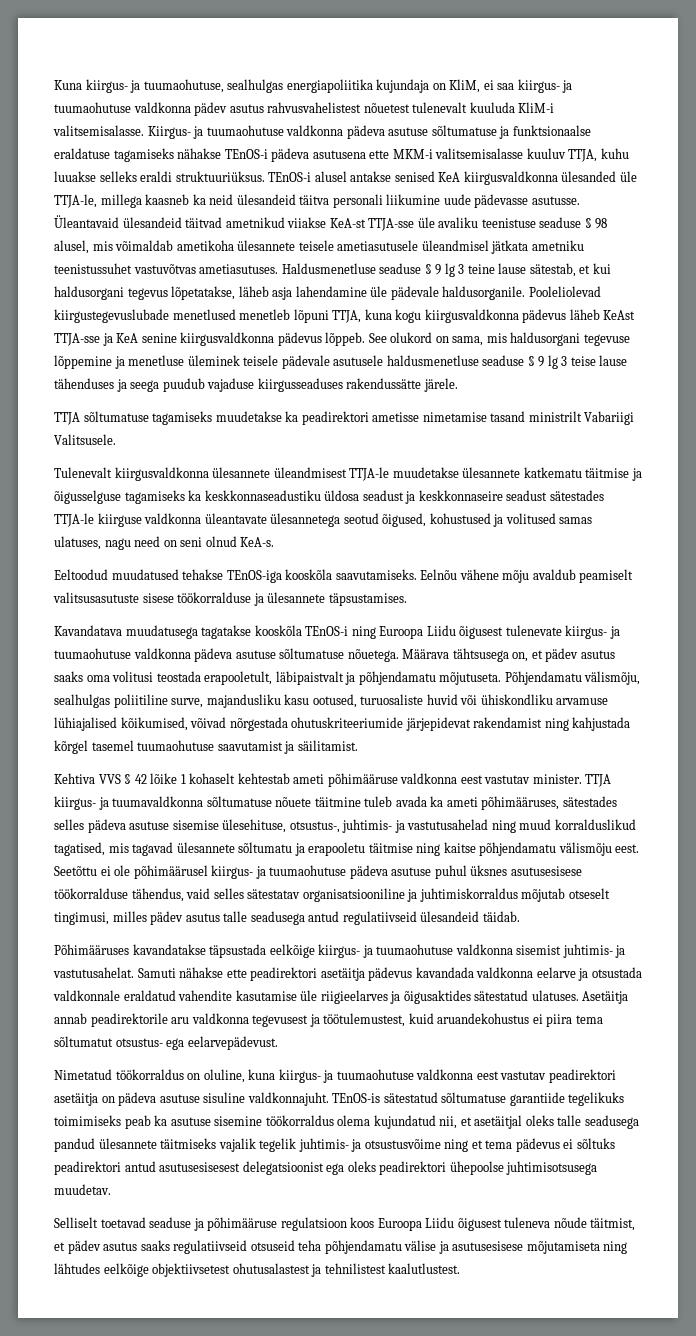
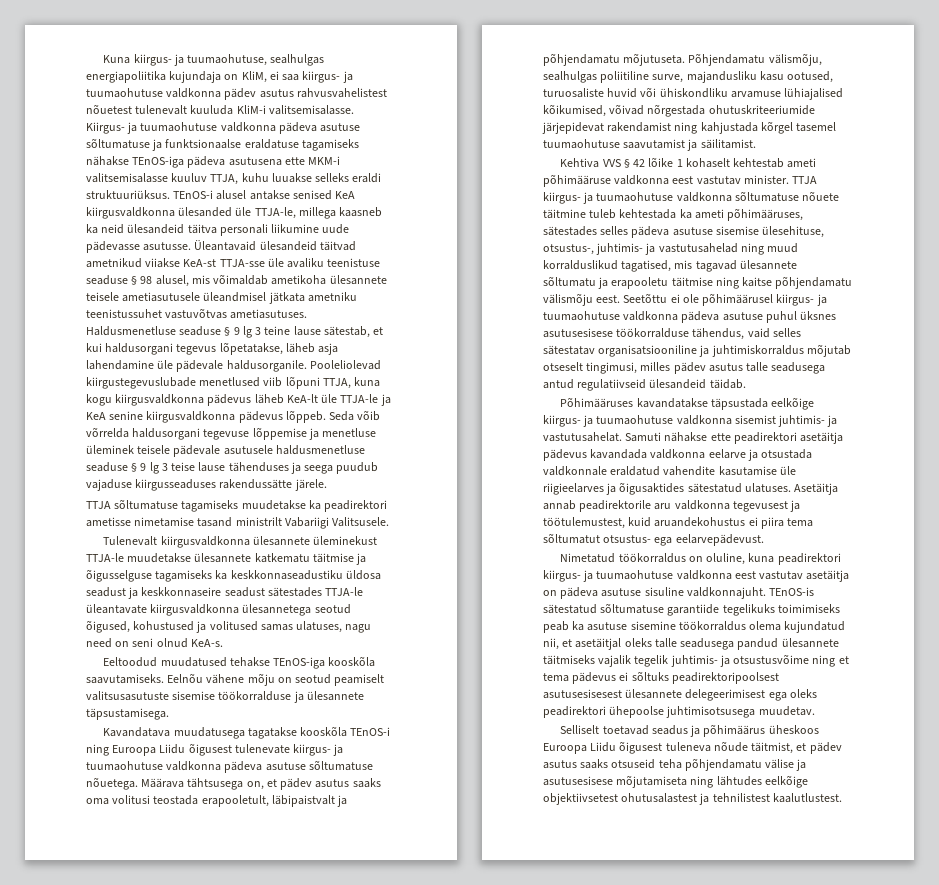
- Kiirgus- ja tuumaohutuse valdkonna pädeva asutuse sõltumatuse ja funktsionaalse eraldatuse tagamiseks nähakse TEnOS-i pädeva asutusena ette MKM-i valitsemisalasse kuuluv TTJA, kuhu luuakse selleks eraldi struktuuriüksus.
+ Kiirgus- ja tuumaohutuse valdkonna pädeva asutuse sõltumatuse ja funktsionaalse eraldatuse tagamiseks nähakse TEnOS-iga pädeva asutusena ette MKM-i valitsemisalasse kuuluv TTJA, kuhu luuakse selleks eraldi struktuuriüksus.
- Pooleliolevad kiirgustegevuslubade menetlused menetleb lõpuni TTJA, kuna kogu kiirgusvaldkonna pädevus läheb KeAst TTJA-sse ja KeA senine kiirgusvaldkonna pädevus lõppeb.
+ Pooleliolevad kiirgustegevuslubade menetlused viib lõpuni TTJA, kuna kogu kiirgusvaldkonna pädevus läheb KeA-lt üle TTJA-le ja KeA senine kiirgusvaldkonna pädevus lõppeb.
- See olukord on sama, mis haldusorgani tegevuse lõppemine ja menetluse üleminek teisele pädevale asutusele haldusmenetluse seaduse § 9 lg 3 teise lause tähenduses ja seega puudub vajaduse kiirgusseaduses rakendussätte järele.
+ Seda võib võrrelda haldusorgani tegevuse lõppemise ja menetluse üleminek teisele pädevale asutusele haldusmenetluse seaduse § 9 lg 3 teise lause tähenduses ja seega puudub vajaduse kiirgusseaduses rakendussätte järele.
- Tulenevalt kiirgusvaldkonna ülesannete üleandmisest TTJA-le muudetakse ülesannete katkematu täitmise ja õigusselguse tagamiseks ka keskkonnaseadustiku üldosa seadust ja keskkonnaseire seadust sätestades TTJA-le kiirguse valdkonna üleantavate ülesannetega seotud õigused, kohustused ja volitused samas ulatuses, nagu need on seni olnud KeA-s.
+ Tulenevalt kiirgusvaldkonna ülesannete üleminekust TTJA-le muudetakse ülesannete katkematu täitmise ja õigusselguse tagamiseks ka keskkonnaseadustiku üldosa seadust ja keskkonnaseire seadust sätestades TTJA-le üleantavate kiirgusvaldkonna ülesannetega seotud õigused, kohustused ja volitused samas ulatuses, nagu need on seni olnud KeA-s.
- Eelnõu vähene mõju avaldub peamiselt valitsusasutuste sisese töökorralduse ja ülesannete täpsustamises.
+ Eelnõu vähene mõju on seotud peamiselt valitsusasutuste sisemise töökorralduse ja ülesannete täpsustamisega.
- TTJA kiirgus- ja tuumavaldkonna sõltumatuse nõuete täitmine tuleb avada ka ameti põhimääruses, sätestades selles pädeva asutuse sisemise ülesehituse, otsustus-, juhtimis- ja vastutusahelad ning muud korralduslikud tagatised, mis tagavad ülesannete sõltumatu ja erapooletu täitmise ning kaitse põhjendamatu välismõju eest.
+ TTJA kiirgus- ja tuumaohutuse valdkonna sõltumatuse nõuete täitmine tuleb kehtestada ka ameti põhimääruses, sätestades selles pädeva asutuse sisemise ülesehituse, otsustus-, juhtimis- ja vastutusahelad ning muud korralduslikud tagatised, mis tagavad ülesannete sõltumatu ja erapooletu täitmise ning kaitse põhjendamatu välismõju eest.
- Seetõttu ei ole põhimäärusel kiirgus- ja tuumaohutuse pädeva asutuse puhul üksnes asutusesisese töökorralduse tähendus, vaid selles sätestatav organisatsiooniline ja juhtimiskorraldus mõjutab otseselt tingimusi, milles pädev asutus talle seadusega antud regulatiivseid ülesandeid täidab.
+ Seetõttu ei ole põhimäärusel kiirgus- ja tuumaohutuse valdkonna pädeva asutuse puhul üksnes asutusesisese töökorralduse tähendus, vaid selles sätestatav organisatsiooniline ja juhtimiskorraldus mõjutab otseselt tingimusi, milles pädev asutus talle seadusega antud regulatiivseid ülesandeid täidab.
- Nimetatud töökorraldus on oluline, kuna kiirgus- ja tuumaohutuse valdkonna eest vastutav peadirektori asetäitja on pädeva asutuse sisuline valdkonnajuht.
+ Nimetatud töökorraldus on oluline, kuna peadirektori kiirgus- ja tuumaohutuse valdkonna eest vastutav asetäitja on pädeva asutuse sisuline valdkonnajuht.
- TEnOS-is sätestatud sõltumatuse garantiide tegelikuks toimimiseks peab ka asutuse sisemine töökorraldus olema kujundatud nii, et asetäitjal oleks talle seadusega pandud ülesannete täitmiseks vajalik tegelik juhtimis- ja otsustusvõime ning et tema pädevus ei sõltuks peadirektori antud asutusesisesest delegatsioonist ega oleks peadirektori ühepoolse juhtimisotsusega muudetav.
+ TEnOS-is sätestatud sõltumatuse garantiide tegelikuks toimimiseks peab ka asutuse sisemine töökorraldus olema kujundatud nii, et asetäitjal oleks talle seadusega pandud ülesannete täitmiseks vajalik tegelik juhtimis- ja otsustusvõime ning et tema pädevus ei sõltuks peadirektoripoolsest asutusesisesest ülesannete delegeerimisest ega oleks peadirektori ühepoolse juhtimisotsusega muudetav.
- Selliselt toetavad seaduse ja põhimääruse regulatsioon koos Euroopa Liidu õigusest tuleneva nõude täitmist, et pädev asutus saaks regulatiivseid otsuseid teha põhjendamatu välise ja asutusesisese mõjutamiseta ning lähtudes eelkõige objektiivsetest ohutusalastest ja tehnilistest kaalutlustest.
+ Selliselt toetavad seadus ja põhimäärus üheskoos Euroopa Liidu õigusest tuleneva nõude täitmist, et pädev asutus saaks otsuseid teha põhjendamatu välise ja asutusesisese mõjutamiseta ning lähtudes eelkõige objektiivsetest ohutusalastest ja tehnilistest kaalutlustest.

